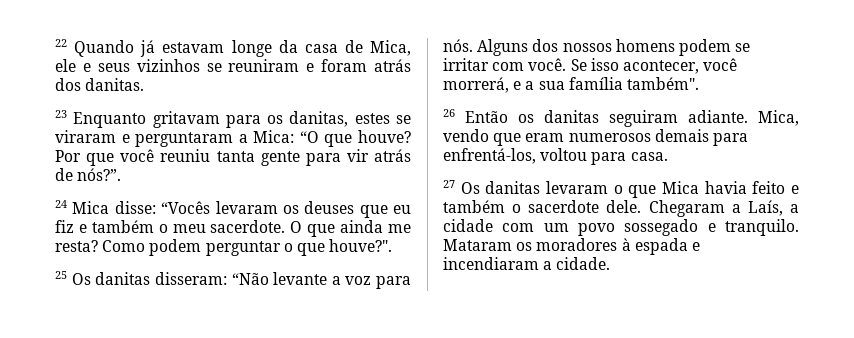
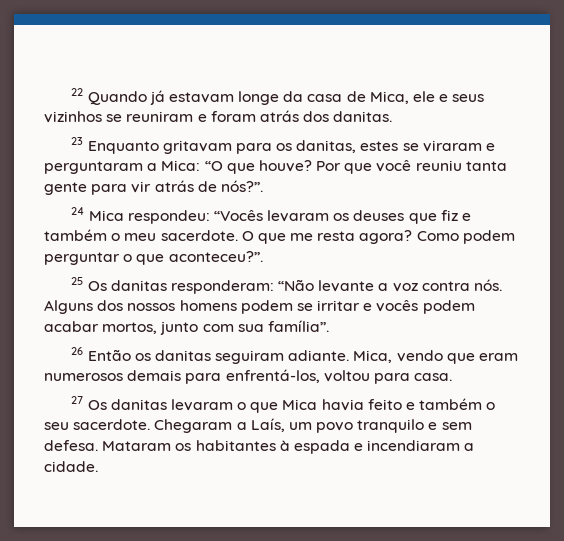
- 24 Mica disse: “Vocês levaram os deuses que eu fiz e também o meu sacerdote.
+ 24 Mica respondeu: “Vocês levaram os deuses que fiz e também o meu sacerdote.
- O que ainda me resta?
+ O que me resta agora?
- Como podem perguntar o que houve?".
+ Como podem perguntar o que aconteceu?”.
- 25 Os danitas disseram: “Não levante a voz para nós.
+ 25 Os danitas responderam: “Não levante a voz contra nós.
- Alguns dos nossos homens podem se irritar com você. Se isso acontecer, você morrerá, e a sua família também".
+ Alguns dos nossos homens podem se irritar e vocês podem acabar mortos, junto com sua família”.
- 27 Os danitas levaram o que Mica havia feito e também o sacerdote dele.
+ 27 Os danitas levaram o que Mica havia feito e também o seu sacerdote.
- Chegaram a Laís, a cidade com um povo sossegado e tranquilo.
+ Chegaram a Laís, um povo tranquilo e sem defesa.
- Mataram os moradores à espada e incendiaram a cidade.
+ Mataram os habitantes à espada e incendiaram a cidade.

